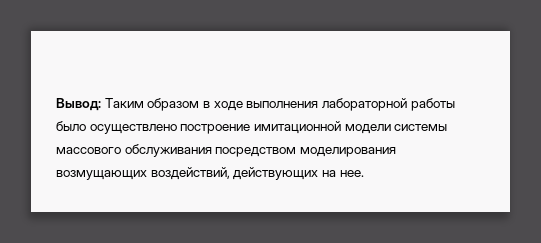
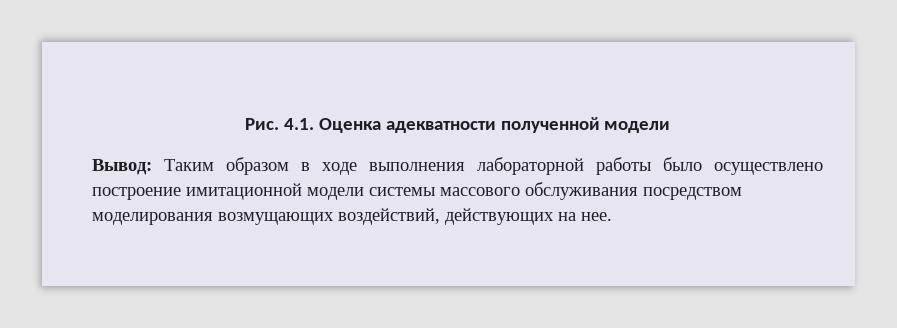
+ Рис. 4.1. Оценка адекватности полученной модели

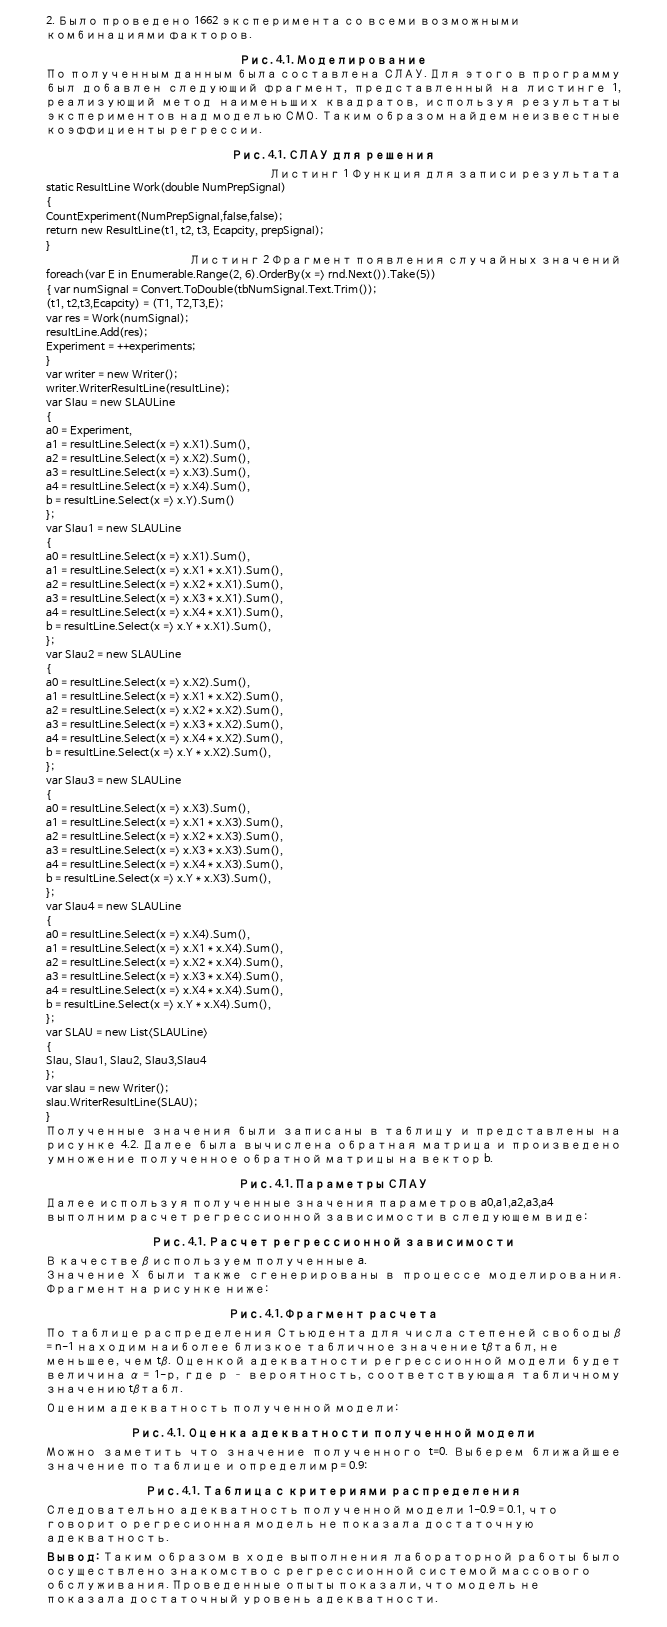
+ 2. Было проведено 1662 эксперимента со всеми возможными комбинациями факторов.
+ Рис. 4.1. Моделирование
+ По полученным данным была составлена СЛАУ. Для этого в программу был добавлен следующий фрагмент, представленный на листинге 1, реализующий метод наименьших квадратов, используя результаты экспериментов над моделью СМО. Таким образом найдем неизвестные коэффициенты регрессии.
+ Рис. 4.1. СЛАУ для решения
+ Листинг 1 Функция для записи результата
+ static ResultLine Work(double NumPrepSignal)
+ {
+ CountExperiment(NumPrepSignal,false,false);
+ return new ResultLine(t1, t2, t3, Ecapcity, prepSignal);
+ }
+ Листинг 2 Фрагмент появления случайных значений
+ foreach(var E in Enumerable.Range(2, 6).OrderBy(x => rnd.Next()).Take(5))
+ { var numSignal = Convert.ToDouble(tbNumSignal.Text.Trim());
+ (t1, t2,t3,Ecapcity) = (T1, T2,T3,E);
+ var res = Work(numSignal);
+ resultLine.Add(res);
+ Experiment = ++experiments;
+ }
+ var writer = new Writer();
+ writer.WriterResultLine(resultLine);
+ var Slau = new SLAULine
+ {
+ a0 = Experiment,
+ a1 = resultLine.Select(x => x.X1).Sum(),
+ a2 = resultLine.Select(x => x.X2).Sum(),
+ a3 = resultLine.Select(x => x.X3).Sum(),
+ a4 = resultLine.Select(x => x.X4).Sum(),
+ b = resultLine.Select(x => x.Y).Sum()
+ };
+ var Slau1 = new SLAULine
+ {
+ a0 = resultLine.Select(x => x.X1).Sum(),
+ a1 = resultLine.Select(x => x.X1 * x.X1).Sum(),
+ a2 = resultLine.Select(x => x.X2 * x.X1).Sum(),
+ a3 = resultLine.Select(x => x.X3 * x.X1).Sum(),
+ a4 = resultLine.Select(x => x.X4 * x.X1).Sum(),
+ b = resultLine.Select(x => x.Y * x.X1).Sum(),
+ };
+ var Slau2 = new SLAULine
+ {
+ a0 = resultLine.Select(x => x.X2).Sum(),
+ a1 = resultLine.Select(x => x.X1 * x.X2).Sum(),
+ a2 = resultLine.Select(x => x.X2 * x.X2).Sum(),
+ a3 = resultLine.Select(x => x.X3 * x.X2).Sum(),
+ a4 = resultLine.Select(x => x.X4 * x.X2).Sum(),
+ b = resultLine.Select(x => x.Y * x.X2).Sum(),
+ };
+ var Slau3 = new SLAULine
+ {
+ a0 = resultLine.Select(x => x.X3).Sum(),
+ a1 = resultLine.Select(x => x.X1 * x.X3).Sum(),
+ a2 = resultLine.Select(x => x.X2 * x.X3).Sum(),
+ a3 = resultLine.Select(x => x.X3 * x.X3).Sum(),
+ a4 = resultLine.Select(x => x.X4 * x.X3).Sum(),
+ b = resultLine.Select(x => x.Y * x.X3).Sum(),
+ };
+ var Slau4 = new SLAULine
+ {
+ a0 = resultLine.Select(x => x.X4).Sum(),
+ a1 = resultLine.Select(x => x.X1 * x.X4).Sum(),
+ a2 = resultLine.Select(x => x.X2 * x.X4).Sum(),
+ a3 = resultLine.Select(x => x.X3 * x.X4).Sum(),
+ a4 = resultLine.Select(x => x.X4 * x.X4).Sum(),
+ b = resultLine.Select(x => x.Y * x.X4).Sum(),
+ };
+ var SLAU = new List<SLAULine>
+ {
+ Slau, Slau1, Slau2, Slau3,Slau4
+ };
+ var slau = new Writer();
+ slau.WriterResultLine(SLAU);
+ }
+ Полученные значения были записаны в таблицу и представлены на рисунке 4.2. Далее была вычислена обратная матрица и произведено умножение полученное обратной матрицы на вектор b.
+ Рис. 4.1. Параметры СЛАУ
+ Далее используя полученные значения параметров a0,a1,a2,a3,a4 выполним расчет регрессионной зависимости в следующем виде:
+ Рис. 4.1. Расчет регрессионной зависимости
+ В качестве β используем полученные a.
+ Значение X были также сгенерированы в процессе моделирования. Фрагмент на рисунке ниже:
+ Рис. 4.1. Фрагмент расчета
+ По таблице распределения Стьюдента для числа степеней свободы β = n-1 находим наиболее близкое табличное значение tβтабл, не меньшее, чем tβ. Оценкой адекватности регрессионной модели будет величина α = 1-р, где р – вероятность, соответствующая табличному значению tβтабл.
+ Оценим адекватность полученной модели:
+ Можно заметить что значение полученного t=0. Выберем ближайшее значение по таблице и определим p = 0.9:
+ Рис. 4.1. Таблица с критериями распределения
+ Следовательно адекватность полученной модели 1-0.9 = 0.1, что говорит о регресионная модель не показала достаточную адекватность.
- Вывод: Таким образом в ходе выполнения лабораторной работы было осуществлено построение имитационной модели системы массового обслуживания посредством моделирования возмущающих воздействий, действующих на нее.
+ Вывод: Таким образом в ходе выполнения лабораторной работы было осуществлено знакомство с регрессионной системой массового обслуживания. Проведенные опыты показали, что модель не показала достаточный уровень адекватности.

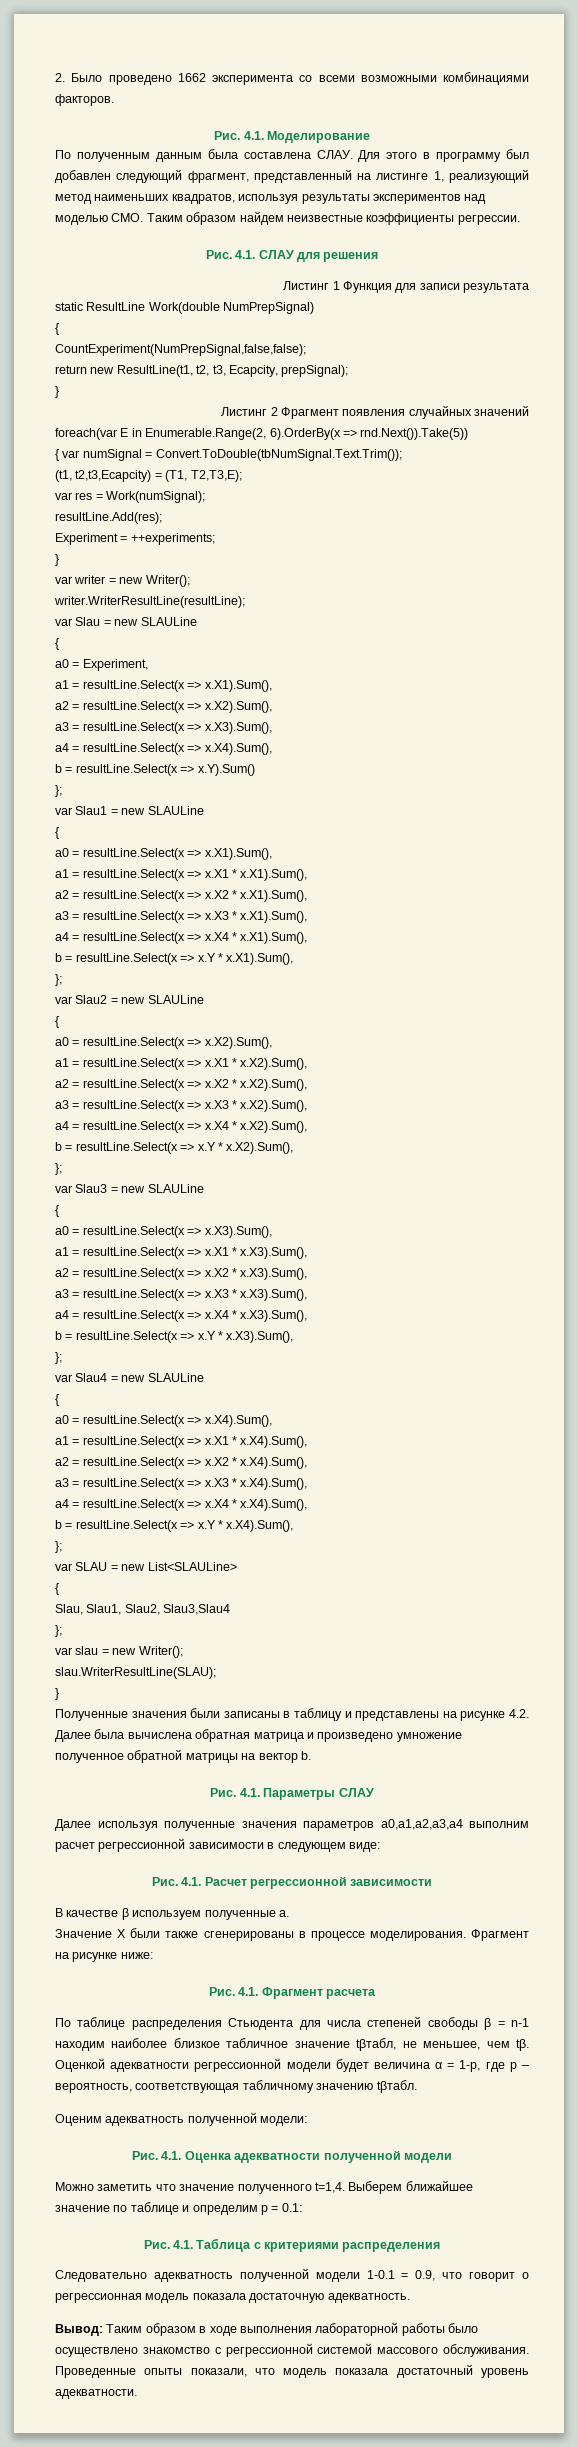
- Можно заметить что значение полученного t=0.
+ Можно заметить что значение полученного t=1,4.
- Выберем ближайшее значение по таблице и определим p = 0.9:
+ Выберем ближайшее значение по таблице и определим p = 0.1:
- Следовательно адекватность полученной модели 1-0.9 = 0.1, что говорит о регресионная модель не показала достаточную адекватность.
+ Следовательно адекватность полученной модели 1-0.1 = 0.9, что говорит о регрессионная модель показала достаточную адекватность.
- Проведенные опыты показали, что модель не показала достаточный уровень адекватности.
+ Проведенные опыты показали, что модель показала достаточный уровень адекватности.

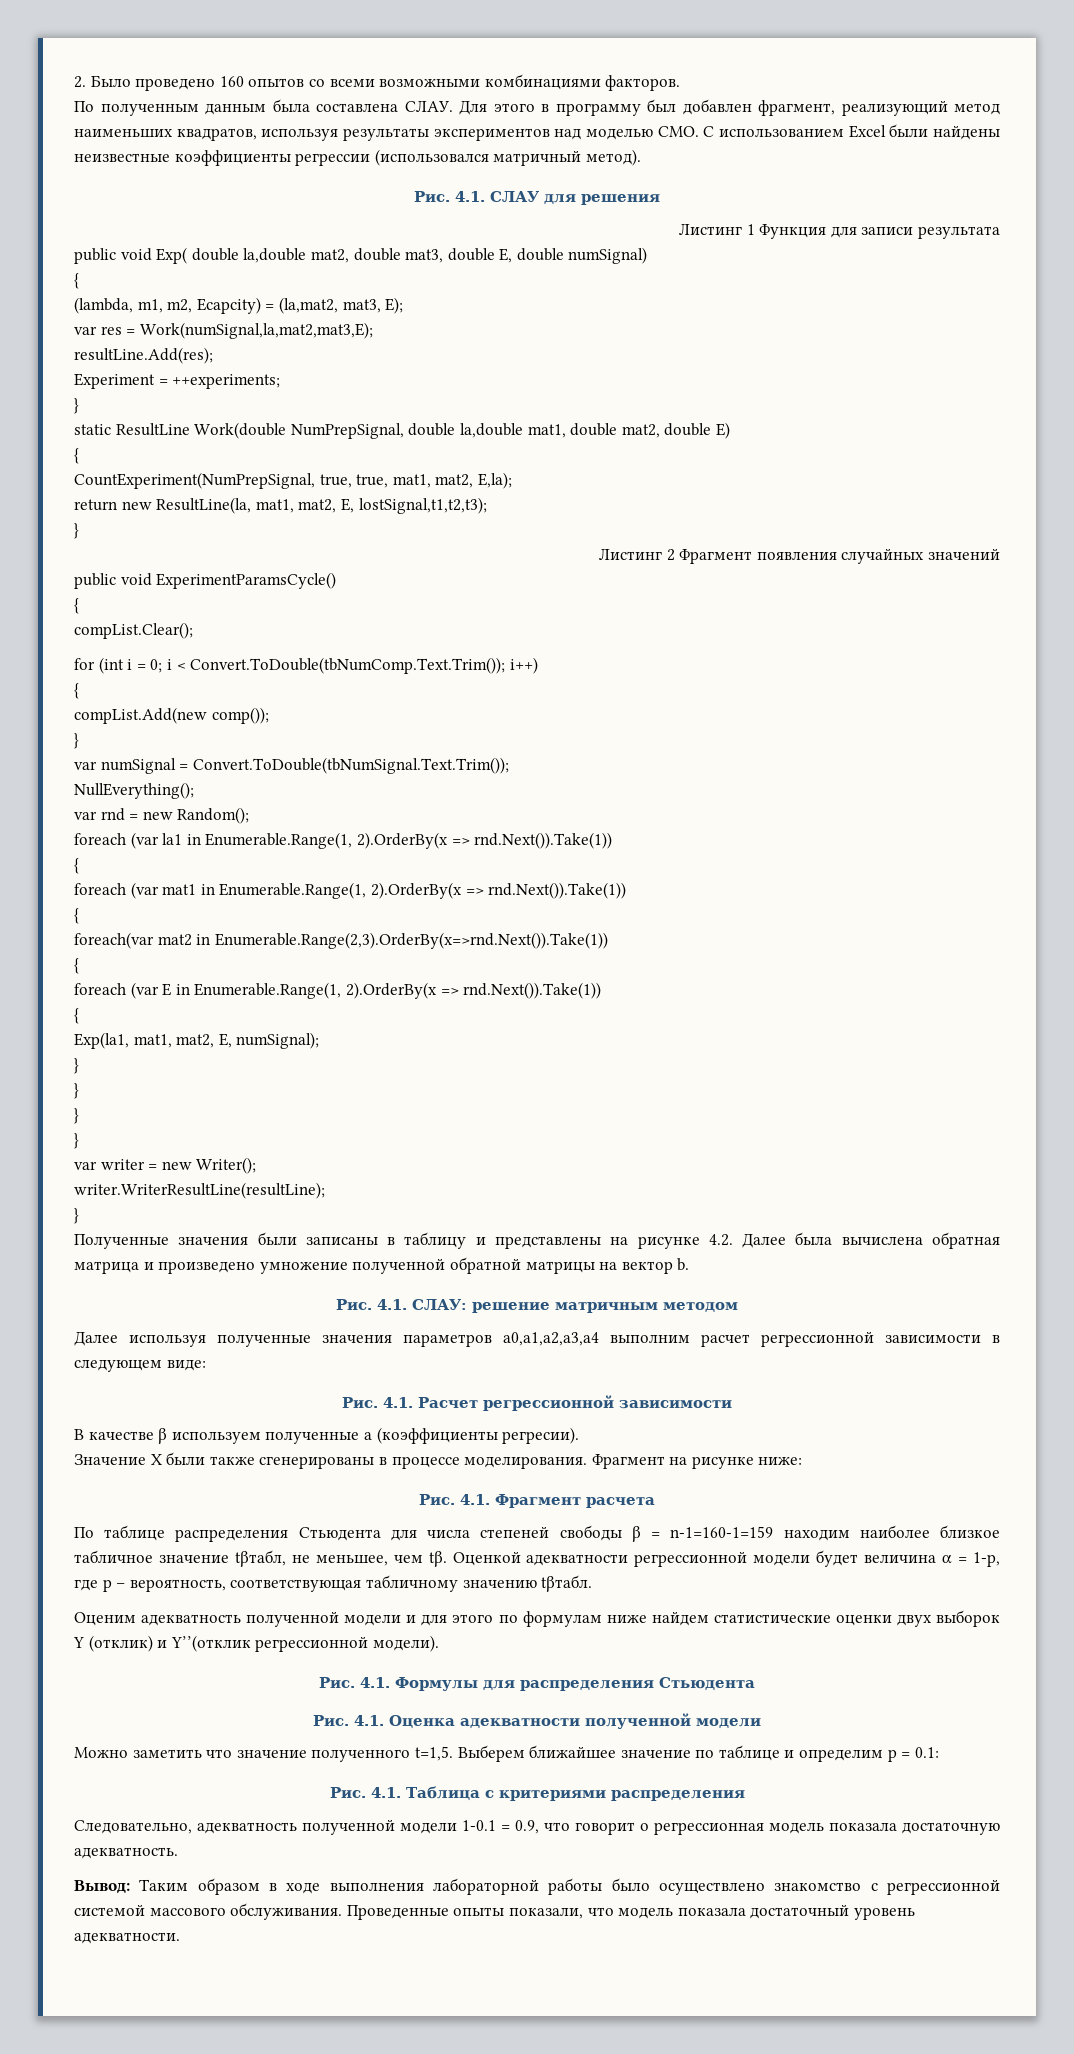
- 2. Было проведено 1662 эксперимента со всеми возможными комбинациями факторов.
+ 2. Было проведено 160 опытов со всеми возможными комбинациями факторов.
- Рис. 4.1. Моделирование
- Для этого в программу был добавлен следующий фрагмент, представленный на листинге 1, реализующий метод наименьших квадратов, используя результаты экспериментов над моделью СМО. Таким образом найдем неизвестные коэффициенты регрессии.
+ Для этого в программу был добавлен фрагмент, реализующий метод наименьших квадратов, используя результаты экспериментов над моделью СМО. С использованием Excel были найдены неизвестные коэффициенты регрессии (использовался матричный метод).
- static ResultLine Work(double NumPrepSignal)
+ public void Exp( double la,double mat2, double mat3, double E, double numSignal)
  {
- CountExperiment(NumPrepSignal,false,false);
- return new ResultLine(t1, t2, t3, Ecapcity, prepSignal);
+ (lambda, m1, m2, Ecapcity) = (la,mat2, mat3, E);
+ var res = Work(numSignal,la,mat2,mat3,E);
+ resultLine.Add(res);
+ Experiment = ++experiments;
+ }
+ static ResultLine Work(double NumPrepSignal, double la,double mat1, double mat2, double E)
+ {
+ CountExperiment(NumPrepSignal, true, true, mat1, mat2, E,la);
+ return new ResultLine(la, mat1, mat2, E, lostSignal,t1,t2,t3);
- foreach(var E in Enumerable.Range(2, 6).OrderBy(x => rnd.Next()).Take(5))
- { var numSignal = Convert.ToDouble(tbNumSignal.Text.Trim());
- (t1, t2,t3,Ecapcity) = (T1, T2,T3,E);
- var res = Work(numSignal);
- resultLine.Add(res);
- Experiment = ++experiments;
+ public void ExperimentParamsCycle()
+ {
+ compList.Clear();
+ for (int i = 0; i < Convert.ToDouble(tbNumComp.Text.Trim()); i++)
+ {
+ compList.Add(new comp());
+ }
+ var numSignal = Convert.ToDouble(tbNumSignal.Text.Trim());
+ NullEverything();
+ var rnd = new Random();
+ foreach (var la1 in Enumerable.Range(1, 2).OrderBy(x => rnd.Next()).Take(1))
+ {
+ foreach (var mat1 in Enumerable.Range(1, 2).OrderBy(x => rnd.Next()).Take(1))
+ {
+ foreach(var mat2 in Enumerable.Range(2,3).OrderBy(x=>rnd.Next()).Take(1))
+ {
+ foreach (var E in Enumerable.Range(1, 2).OrderBy(x => rnd.Next()).Take(1))
+ {
+ Exp(la1, mat1, mat2, E, numSignal);
+ }
+ }
+ }
- var Slau = new SLAULine
- {
- a0 = Experiment,
- a1 = resultLine.Select(x => x.X1).Sum(),
- a2 = resultLine.Select(x => x.X2).Sum(),
- a3 = resultLine.Select(x => x.X3).Sum(),
- a4 = resultLine.Select(x => x.X4).Sum(),
- b = resultLine.Select(x => x.Y).Sum()
- };
- var Slau1 = new SLAULine
- {
- a0 = resultLine.Select(x => x.X1).Sum(),
- a1 = resultLine.Select(x => x.X1 * x.X1).Sum(),
- a2 = resultLine.Select(x => x.X2 * x.X1).Sum(),
- a3 = resultLine.Select(x => x.X3 * x.X1).Sum(),
- a4 = resultLine.Select(x => x.X4 * x.X1).Sum(),
- b = resultLine.Select(x => x.Y * x.X1).Sum(),
- };
- var Slau2 = new SLAULine
- {
- a0 = resultLine.Select(x => x.X2).Sum(),
- a1 = resultLine.Select(x => x.X1 * x.X2).Sum(),
- a2 = resultLine.Select(x => x.X2 * x.X2).Sum(),
- a3 = resultLine.Select(x => x.X3 * x.X2).Sum(),
- a4 = resultLine.Select(x => x.X4 * x.X2).Sum(),
- b = resultLine.Select(x => x.Y * x.X2).Sum(),
- };
- var Slau3 = new SLAULine
- {
- a0 = resultLine.Select(x => x.X3).Sum(),
- a1 = resultLine.Select(x => x.X1 * x.X3).Sum(),
- a2 = resultLine.Select(x => x.X2 * x.X3).Sum(),
- a3 = resultLine.Select(x => x.X3 * x.X3).Sum(),
- a4 = resultLine.Select(x => x.X4 * x.X3).Sum(),
- b = resultLine.Select(x => x.Y * x.X3).Sum(),
- };
- var Slau4 = new SLAULine
- {
- a0 = resultLine.Select(x => x.X4).Sum(),
- a1 = resultLine.Select(x => x.X1 * x.X4).Sum(),
- a2 = resultLine.Select(x => x.X2 * x.X4).Sum(),
- a3 = resultLine.Select(x => x.X3 * x.X4).Sum(),
- a4 = resultLine.Select(x => x.X4 * x.X4).Sum(),
- b = resultLine.Select(x => x.Y * x.X4).Sum(),
- };
- var SLAU = new List<SLAULine>
- {
- Slau, Slau1, Slau2, Slau3,Slau4
- };
- var slau = new Writer();
- slau.WriterResultLine(SLAU);
- Полученные значения были записаны в таблицу и представлены на рисунке 4.2. Далее была вычислена обратная матрица и произведено умножение полученное обратной матрицы на вектор b.
+ Полученные значения были записаны в таблицу и представлены на рисунке 4.2. Далее была вычислена обратная матрица и произведено умножение полученной обратной матрицы на вектор b.
- Рис. 4.1. Параметры СЛАУ
+ Рис. 4.1. СЛАУ: решение матричным методом
- В качестве β используем полученные a.
+ В качестве β используем полученные a (коэффициенты регресии).
- По таблице распределения Стьюдента для числа степеней свободы β = n-1 находим наиболее близкое табличное значение tβтабл, не меньшее, чем tβ.
+ По таблице распределения Стьюдента для числа степеней свободы β = n-1=160-1=159 находим наиболее близкое табличное значение tβтабл, не меньшее, чем tβ.
- Оценим адекватность полученной модели:
+ Оценим адекватность полученной модели и для этого по формулам ниже найдем статистические оценки двух выборок Y (отклик) и Y’’(отклик регрессионной модели).
+ Рис. 4.1. Формулы для распределения Стьюдента
- Можно заметить что значение полученного t=1,4.
+ Можно заметить что значение полученного t=1,5.
- Следовательно адекватность полученной модели 1-0.1 = 0.9, что говорит о регрессионная модель показала достаточную адекватность.
+ Следовательно, адекватность полученной модели 1-0.1 = 0.9, что говорит о регрессионная модель показала достаточную адекватность.

